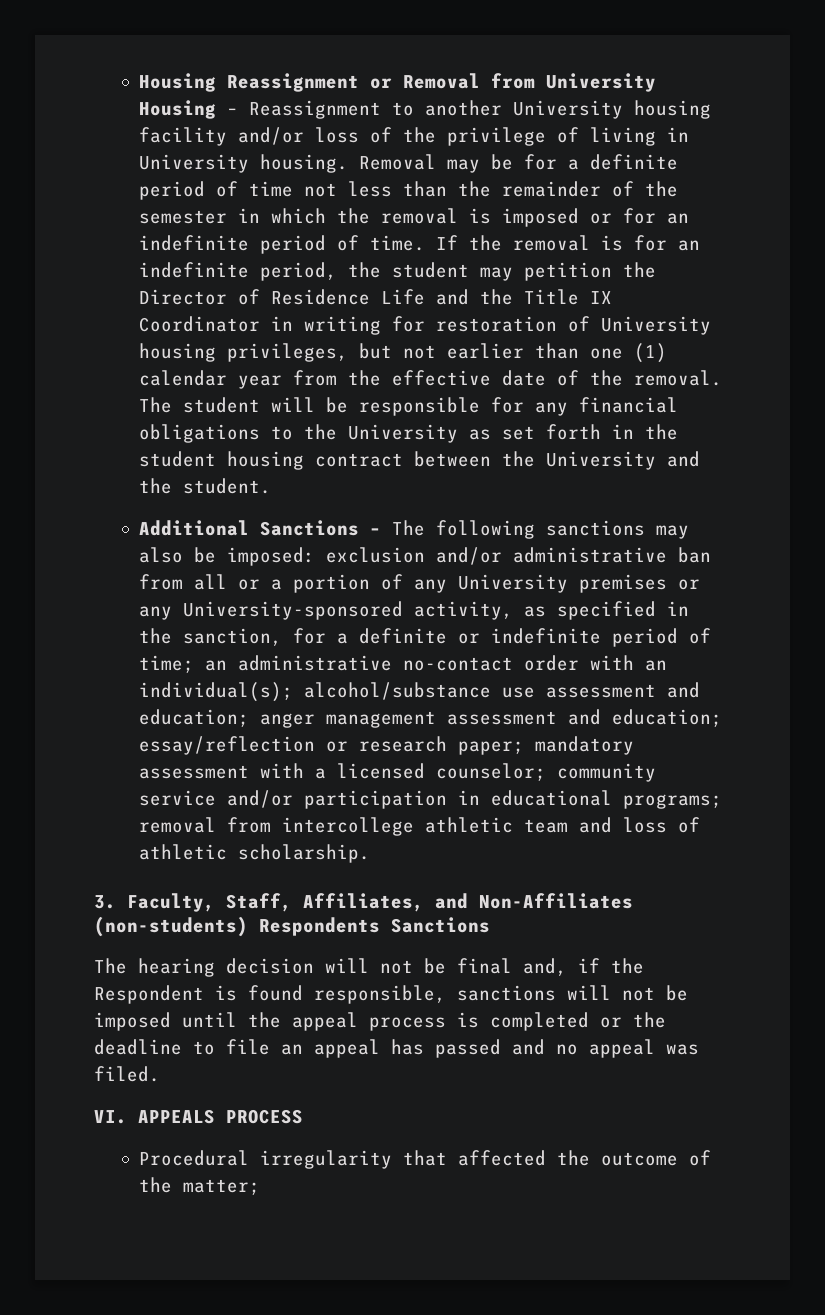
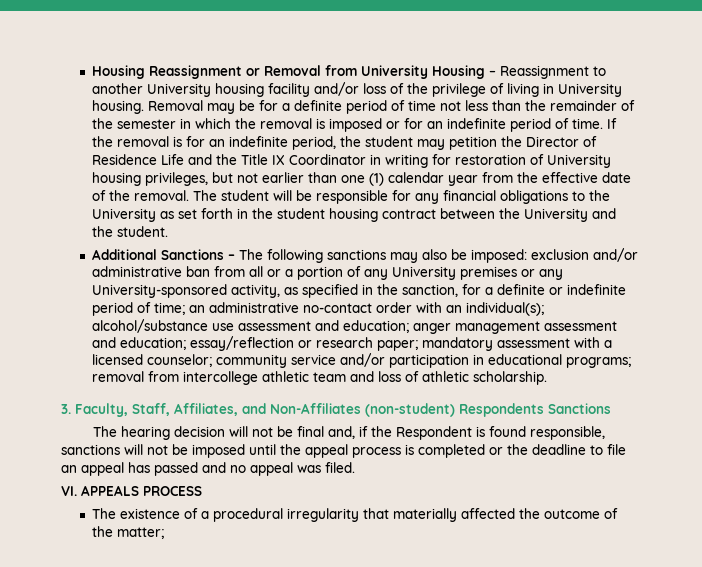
- 3. Faculty, Staff, Affiliates, and Non-Affiliates (non-students) Respondents Sanctions
+ 3. Faculty, Staff, Affiliates, and Non-Affiliates (non-student) Respondents Sanctions
- Procedural irregularity that affected the outcome of the matter;
+ The existence of a procedural irregularity that materially affected the outcome of the matter;

